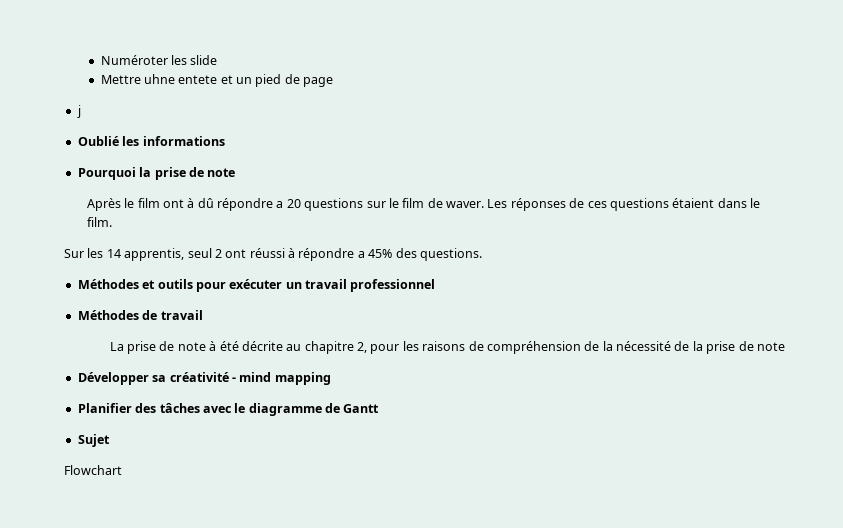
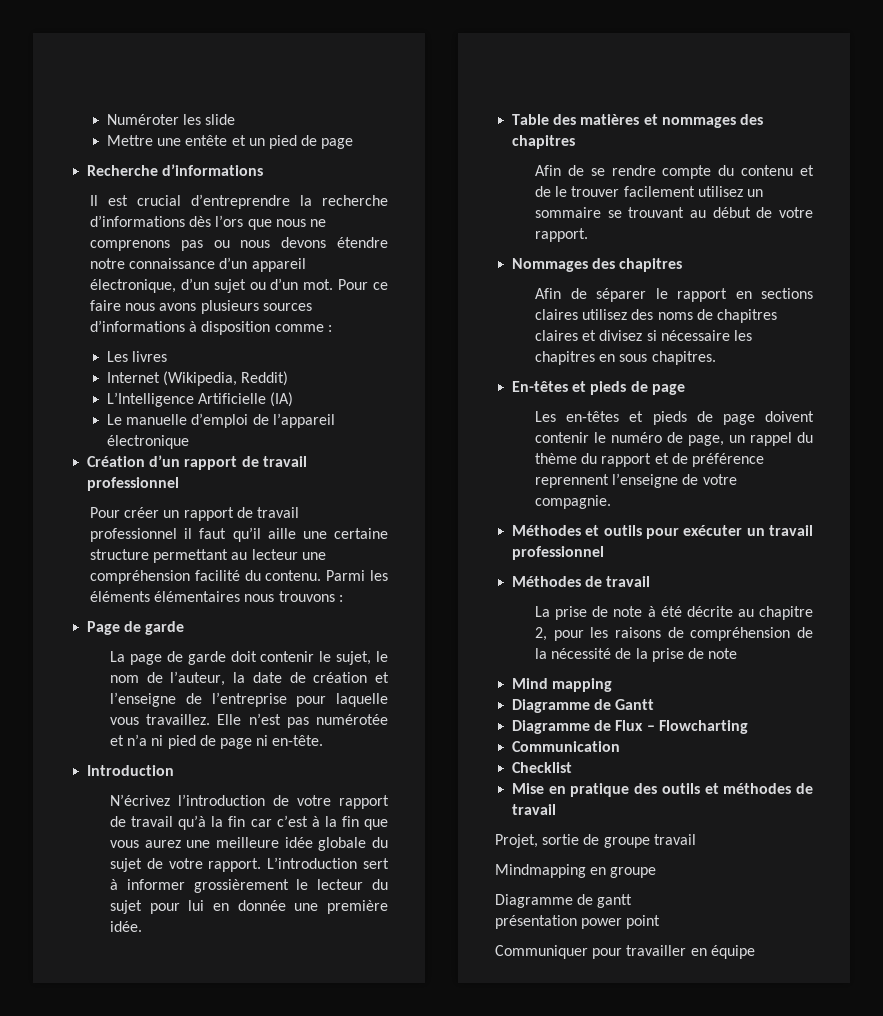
- Mettre uhne entete et un pied de page
+ Mettre une entête et un pied de page
- j
- Oublié les informations
- Pourquoi la prise de note
- Après le film ont à dû répondre a 20 questions sur le film de waver. Les réponses de ces questions étaient dans le film.
- Sur les 14 apprentis, seul 2 ont réussi à répondre a 45% des questions.
+ Recherche d’informations
+ Il est crucial d’entreprendre la recherche d’informations dès l’ors que nous ne comprenons pas ou nous devons étendre notre connaissance d’un appareil électronique, d’un sujet ou d’un mot. Pour ce faire nous avons plusieurs sources d’informations à disposition comme :
+ Les livres
+ Internet (Wikipedia, Reddit)
+ L’Intelligence Artificielle (IA)
+ Le manuelle d’emploi de l’appareil électronique
+ Création d’un rapport de travail professionnel
+ Pour créer un rapport de travail professionnel il faut qu’il aille une certaine structure permettant au lecteur une compréhension facilité du contenu. Parmi les éléments élémentaires nous trouvons :
+ Page de garde
+ La page de garde doit contenir le sujet, le nom de l’auteur, la date de création et l’enseigne de l’entreprise pour laquelle vous travaillez. Elle n’est pas numérotée et n’a ni pied de page ni en-tête.
+ Introduction
+ N’écrivez l’introduction de votre rapport de travail qu’à la fin car c’est à la fin que vous aurez une meilleure idée globale du sujet de votre rapport. L’introduction sert à informer grossièrement le lecteur du sujet pour lui en donnée une première idée.
+ Table des matières et nommages des chapitres
+ Afin de se rendre compte du contenu et de le trouver facilement utilisez un sommaire se trouvant au début de votre rapport.
+ Nommages des chapitres
+ Afin de séparer le rapport en sections claires utilisez des noms de chapitres claires et divisez si nécessaire les chapitres en sous chapitres.
+ En-têtes et pieds de page
+ Les en-têtes et pieds de page doivent contenir le numéro de page, un rappel du thème du rapport et de préférence reprennent l’enseigne de votre compagnie.
- Développer sa créativité - mind mapping
- Planifier des tâches avec le diagramme de Gantt
- Sujet
- Flowchart
+ Mind mapping
+ Diagramme de Gantt
+ Diagramme de Flux – Flowcharting
+ Communication
+ Checklist
+ Mise en pratique des outils et méthodes de travail
+ Projet, sortie de groupe travail
+ Mindmapping en groupe
+ Diagramme de gantt
+ présentation power point
+ Communiquer pour travailler en équipe

